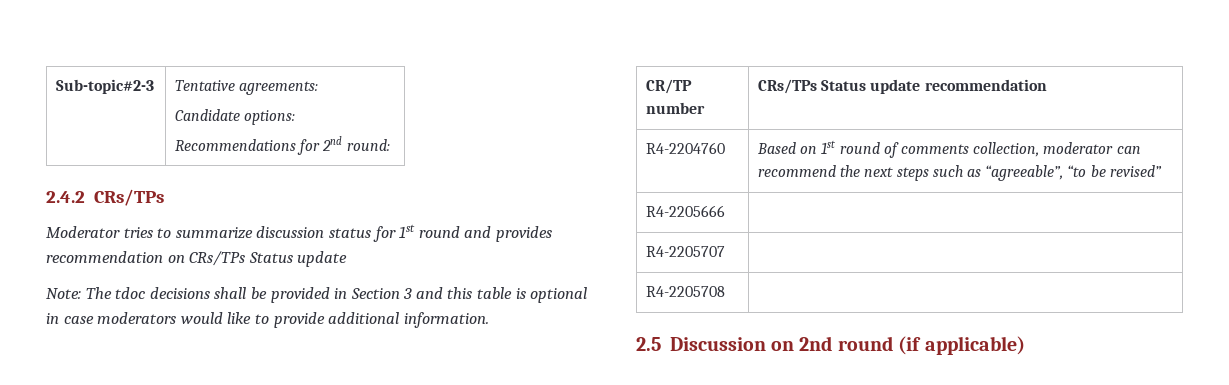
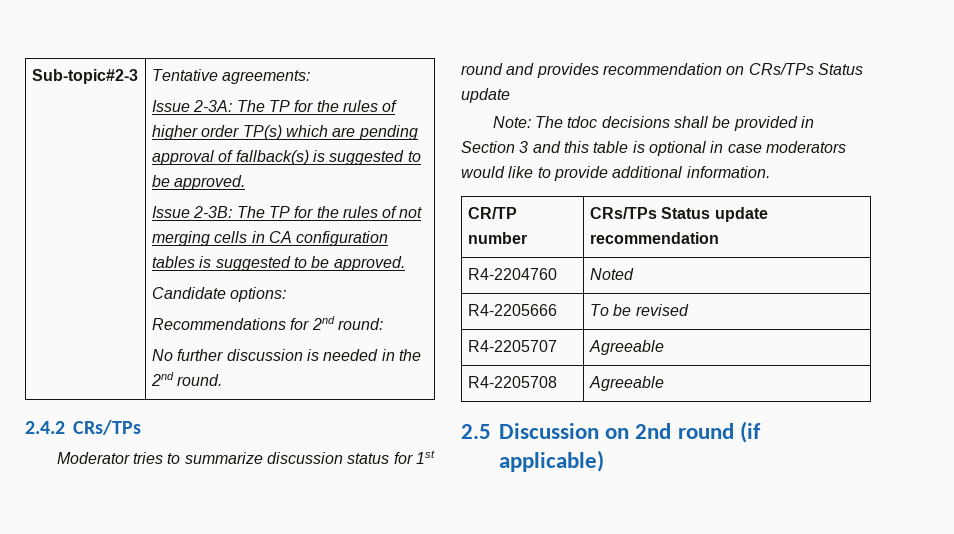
+ Issue 2-3A: The TP for the rules of higher order TP(s) which are pending approval of fallback(s) is suggested to be approved.
+ Issue 2-3B: The TP for the rules of not merging cells in CA configuration tables is suggested to be approved.
+ No further discussion is needed in the 2nd round.
- R4-2204760 | Based on 1st round of comments collection, moderator can recommend the next steps such as “agreeable”, “to be revised”
- R4-2205666 |
+ R4-2204760 | Noted
+ R4-2205666 | To be revised
- R4-2205707 |
+ R4-2205707 | Agreeable
- R4-2205708 |
+ R4-2205708 | Agreeable

